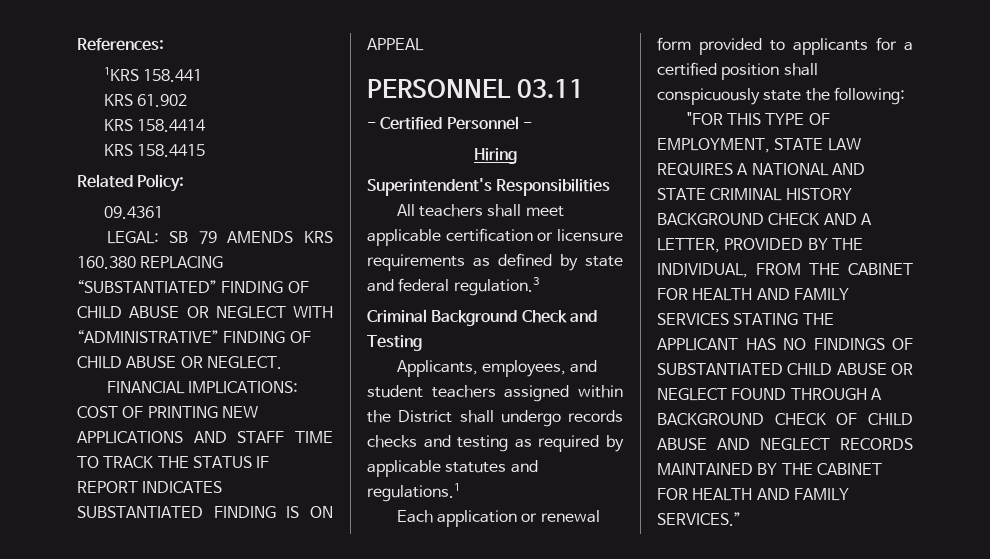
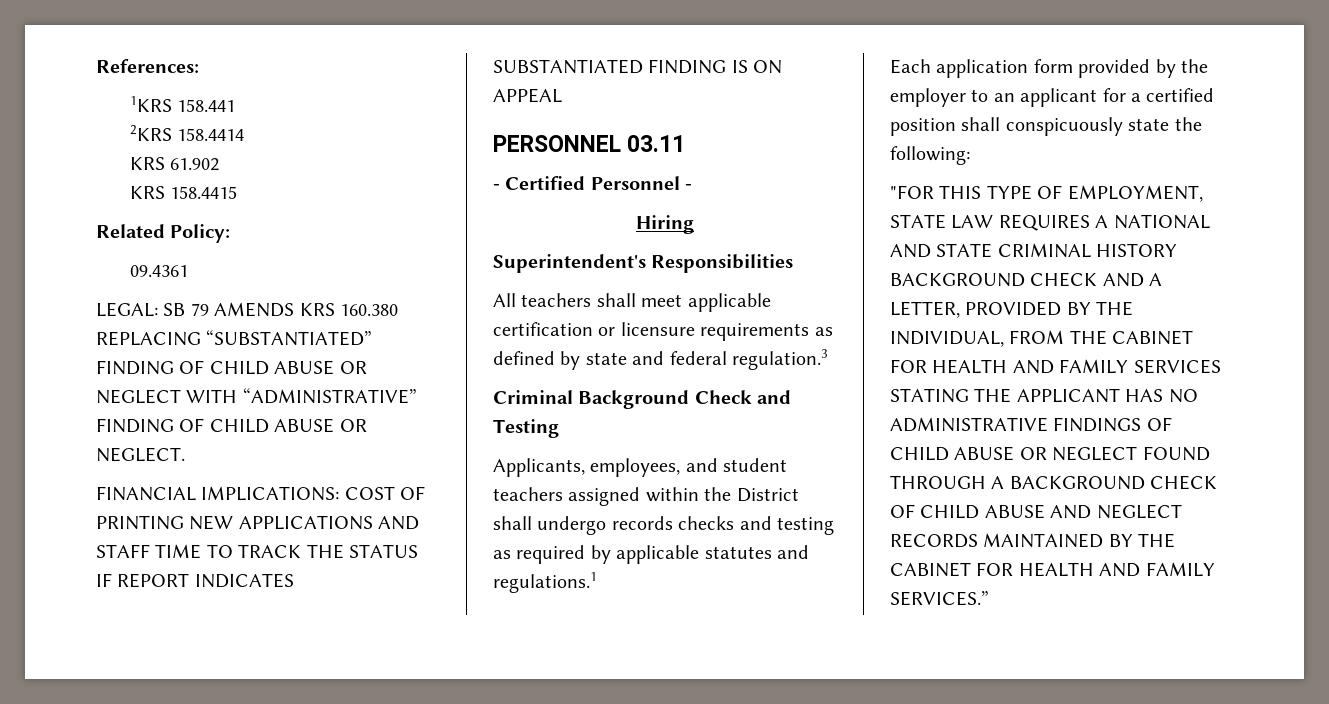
+ 2KRS 158.4414
- KRS 158.4414
- Each application or renewal form provided to applicants for a certified position shall conspicuously state the following:
+ Each application form provided by the employer to an applicant for a certified position shall conspicuously state the following:
- "FOR THIS TYPE OF EMPLOYMENT, STATE LAW REQUIRES A NATIONAL AND STATE CRIMINAL HISTORY BACKGROUND CHECK AND A LETTER, PROVIDED BY THE INDIVIDUAL, FROM THE CABINET FOR HEALTH AND FAMILY SERVICES STATING THE APPLICANT HAS NO FINDINGS OF SUBSTANTIATED CHILD ABUSE OR NEGLECT FOUND THROUGH A BACKGROUND CHECK OF CHILD ABUSE AND NEGLECT RECORDS MAINTAINED BY THE CABINET FOR HEALTH AND FAMILY SERVICES.”
+ "FOR THIS TYPE OF EMPLOYMENT, STATE LAW REQUIRES A NATIONAL AND STATE CRIMINAL HISTORY BACKGROUND CHECK AND A LETTER, PROVIDED BY THE INDIVIDUAL, FROM THE CABINET FOR HEALTH AND FAMILY SERVICES STATING THE APPLICANT HAS NO ADMINISTRATIVE FINDINGS OF CHILD ABUSE OR NEGLECT FOUND THROUGH A BACKGROUND CHECK OF CHILD ABUSE AND NEGLECT RECORDS MAINTAINED BY THE CABINET FOR HEALTH AND FAMILY SERVICES.”

